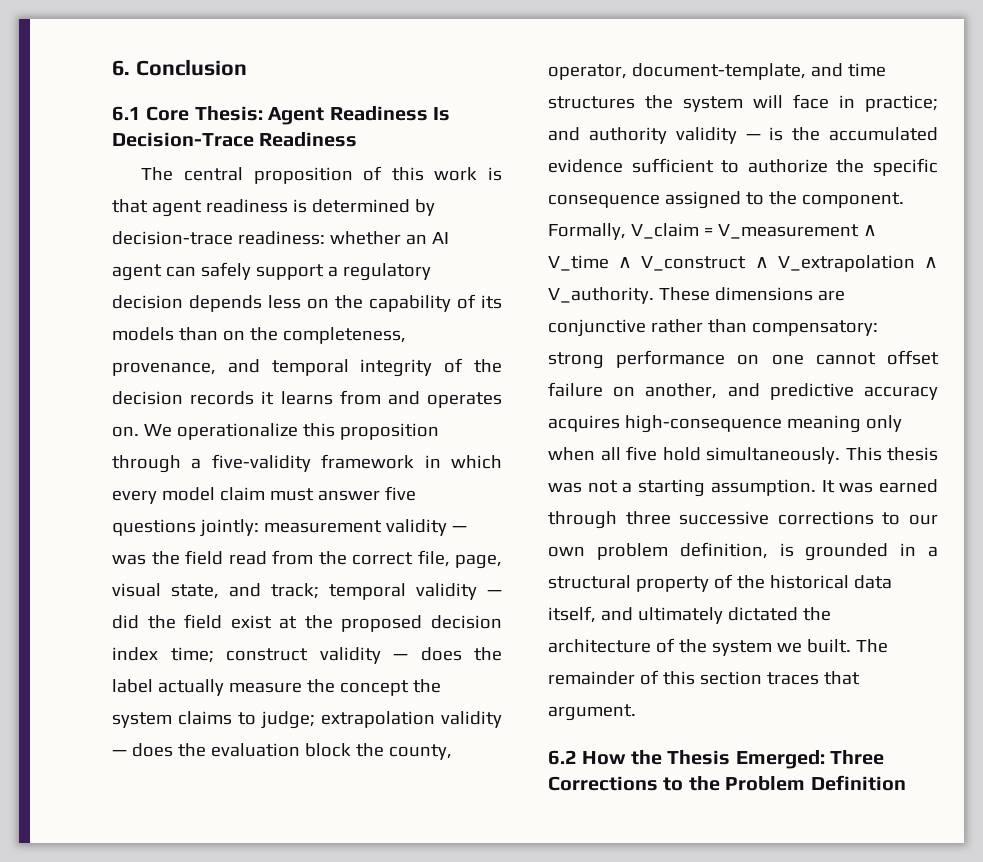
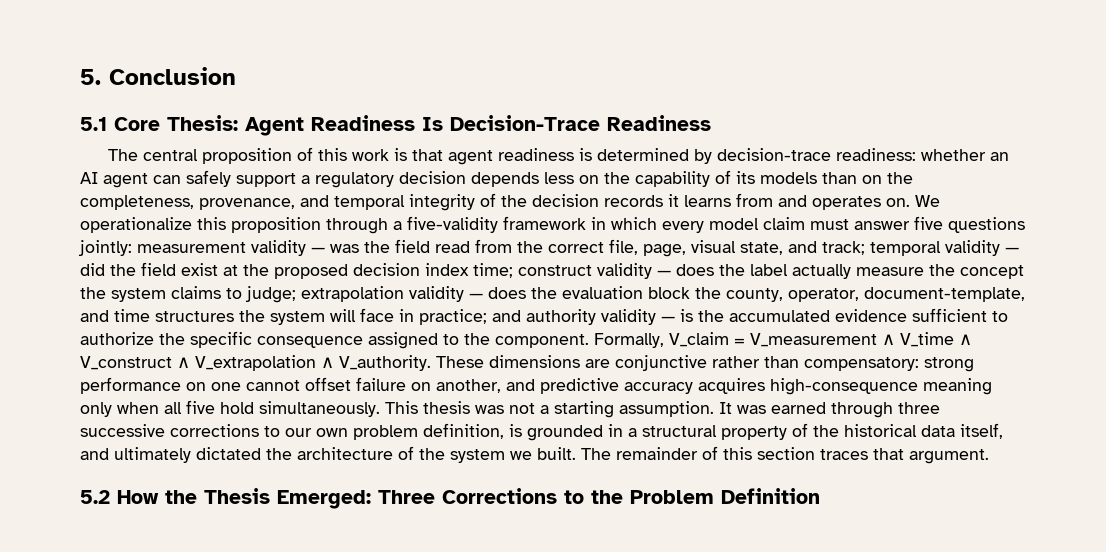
- 6. Conclusion
+ 5. Conclusion
- 6.1 Core Thesis: Agent Readiness Is Decision-Trace Readiness
+ 5.1 Core Thesis: Agent Readiness Is Decision-Trace Readiness
- 6.2 How the Thesis Emerged: Three Corrections to the Problem Definition
+ 5.2 How the Thesis Emerged: Three Corrections to the Problem Definition

